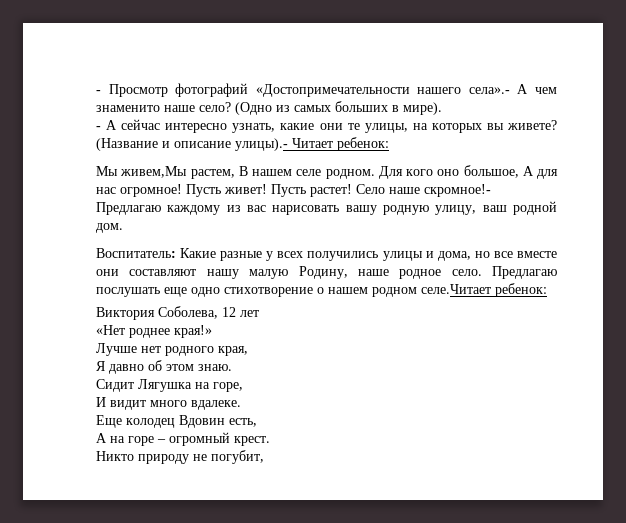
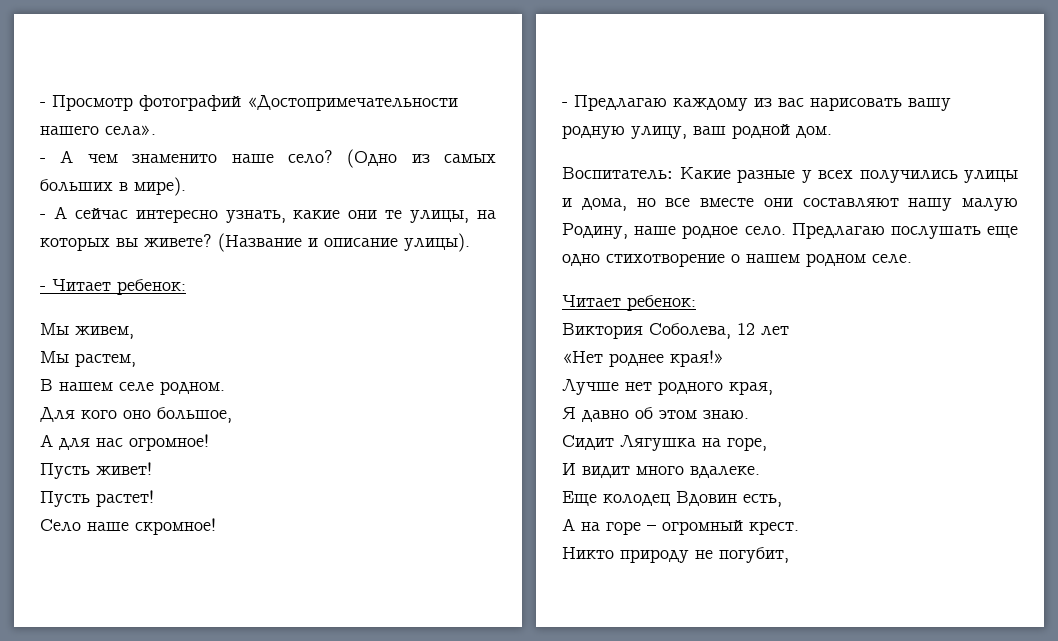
- - Просмотр фотографий «Достопримечательности нашего села».- А чем знаменито наше село?
+ - Просмотр фотографий «Достопримечательности нашего села».
+ - А чем знаменито наше село?
- (Название и описание улицы).- Читает ребенок:
+ (Название и описание улицы).
+ - Читает ребенок:
- Мы живем,Мы растем, В нашем селе родном. Для кого оно большое, А для нас огромное! Пусть живет! Пусть растет! Село наше скромное!- Предлагаю каждому из вас нарисовать вашу родную улицу, ваш родной дом.
+ Мы живем,
+ Мы растем,
+ В нашем селе родном.
+ Для кого оно большое,
+ А для нас огромное!
+ Пусть живет!
+ Пусть растет!
+ Село наше скромное!
+ - Предлагаю каждому из вас нарисовать вашу родную улицу, ваш родной дом.
- Предлагаю послушать еще одно стихотворение о нашем родном селе.Читает ребенок:
+ Предлагаю послушать еще одно стихотворение о нашем родном селе.
+ Читает ребенок:

